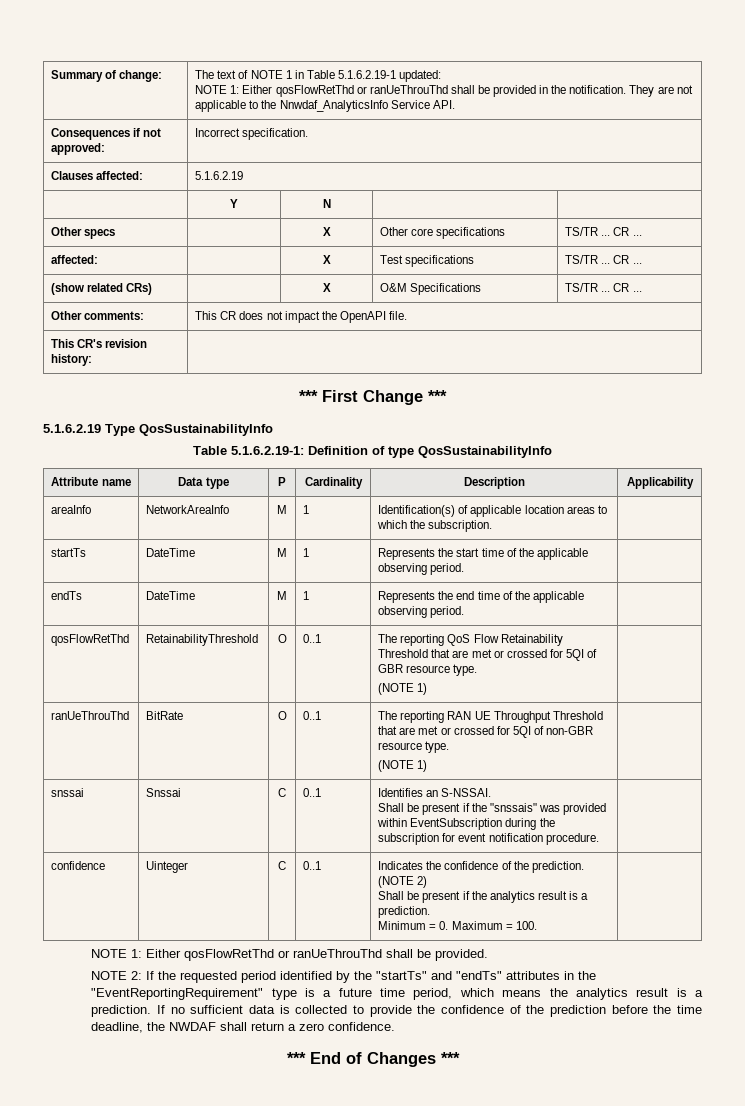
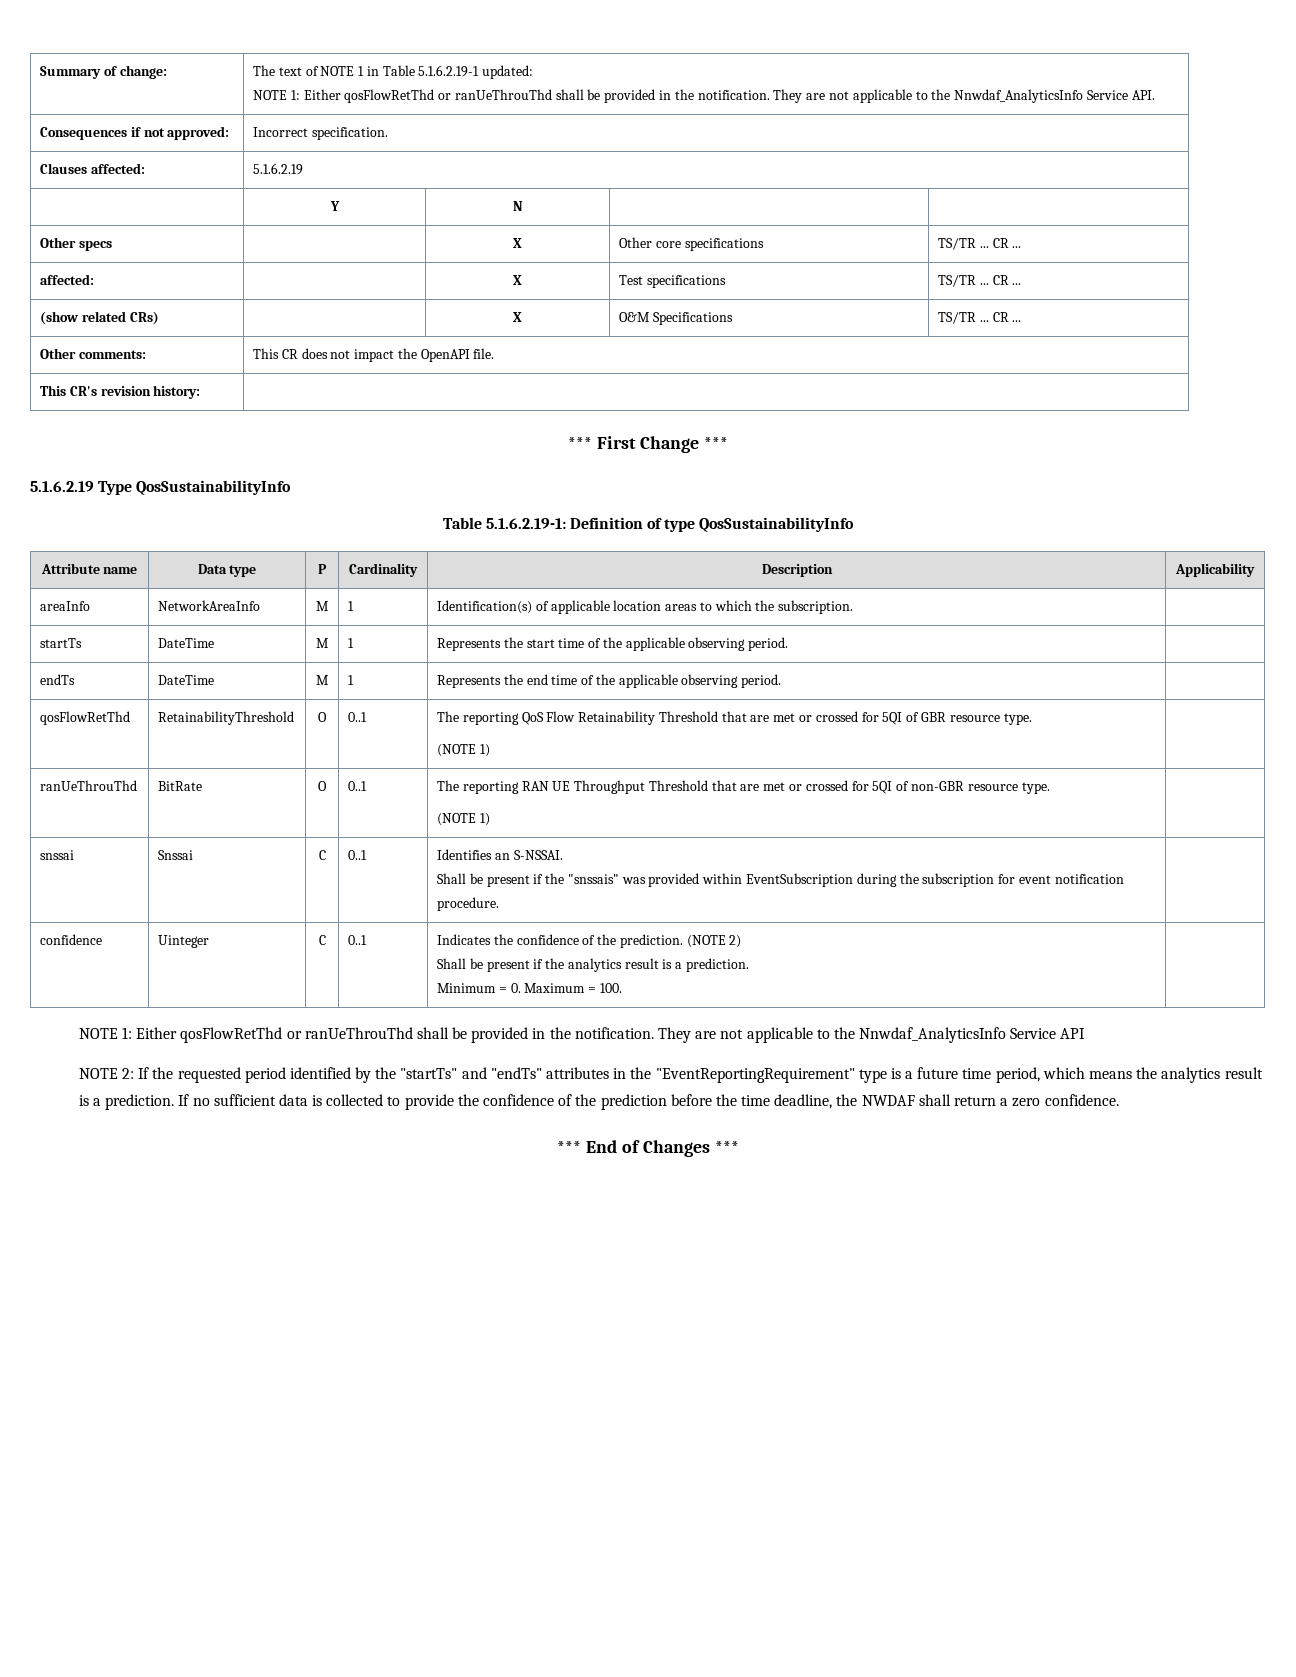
- NOTE 1: Either qosFlowRetThd or ranUeThrouThd shall be provided.
+ NOTE 1: Either qosFlowRetThd or ranUeThrouThd shall be provided in the notification. They are not applicable to the Nnwdaf_AnalyticsInfo Service API

